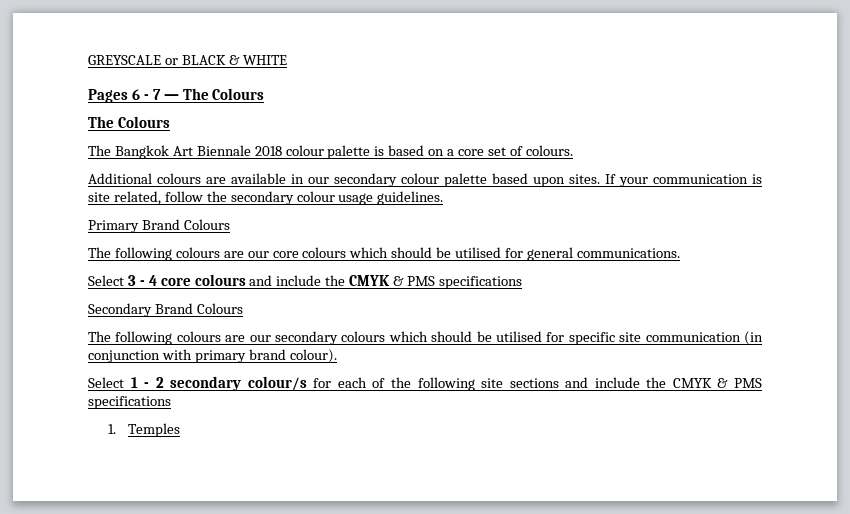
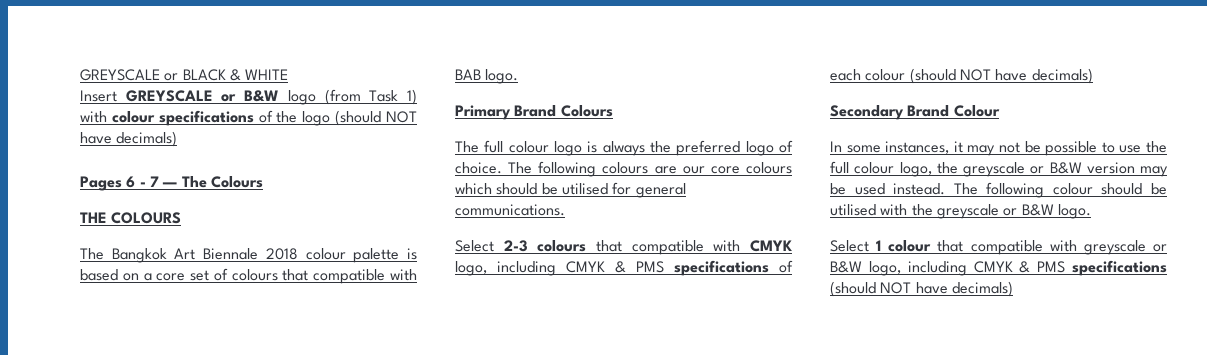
+ Insert GREYSCALE or B&W logo (from Task 1) with colour specifications of the logo (should NOT have decimals)
  Pages 6 - 7 — The Colours
- The Colours
+ THE COLOURS
- The Bangkok Art Biennale 2018 colour palette is based on a core set of colours.
- Additional colours are available in our secondary colour palette based upon sites. If your communication is site related, follow the secondary colour usage guidelines.
+ The Bangkok Art Biennale 2018 colour palette is based on a core set of colours that compatible with BAB logo.
  Primary Brand Colours
- The following colours are our core colours which should be utilised for general communications.
+ The full colour logo is always the preferred logo of choice. The following colours are our core colours which should be utilised for general communications.
- Select 3 - 4 core colours and include the CMYK & PMS specifications
- Secondary Brand Colours
- The following colours are our secondary colours which should be utilised for specific site communication (in conjunction with primary brand colour).
- Select 1 - 2 secondary colour/s for each of the following site sections and include the CMYK & PMS specifications
- 1. Temples
+ Select 2-3 colours that compatible with CMYK logo, including CMYK & PMS specifications of each colour (should NOT have decimals)
+ Secondary Brand Colour
+ In some instances, it may not be possible to use the full colour logo, the greyscale or B&W version may be used instead. The following colour should be utilised with the greyscale or B&W logo.
+ Select 1 colour that compatible with greyscale or B&W logo, including CMYK & PMS specifications (should NOT have decimals)

